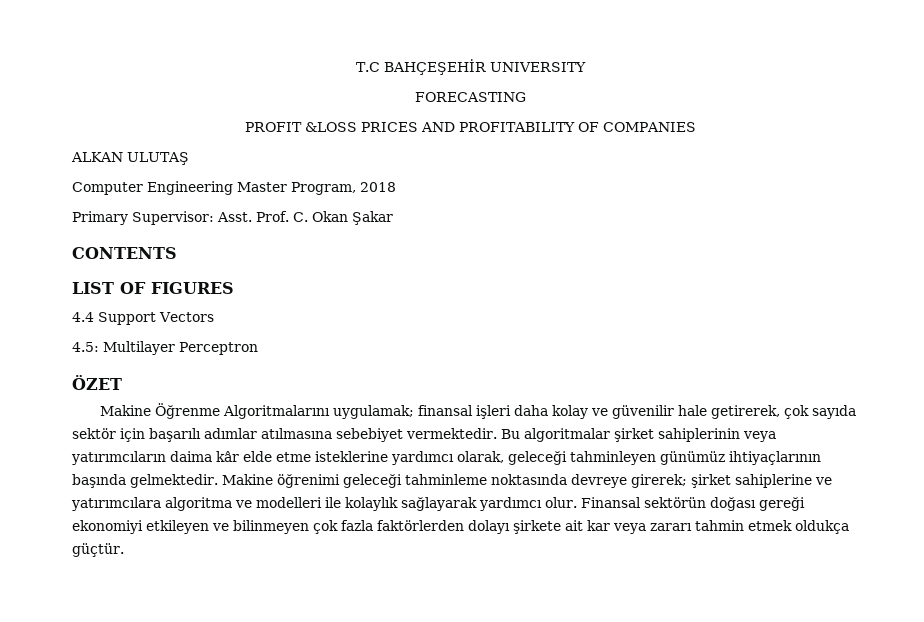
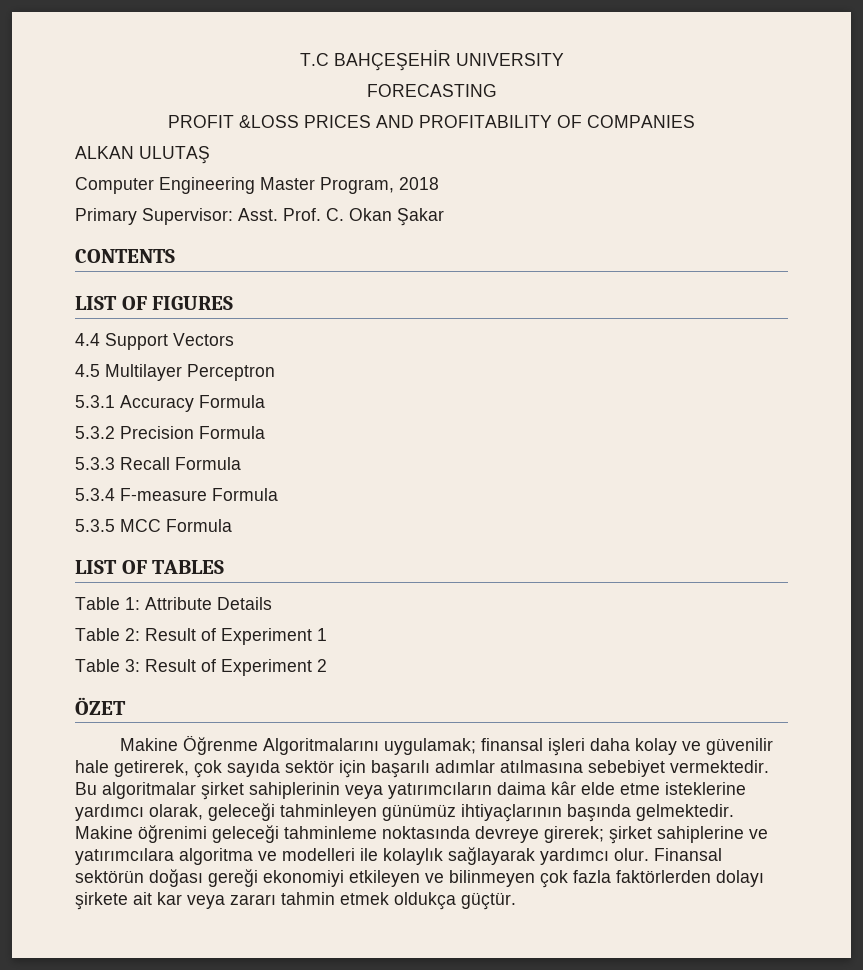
- 4.5: Multilayer Perceptron
+ 4.5 Multilayer Perceptron
+ 5.3.1 Accuracy Formula
+ 5.3.2 Precision Formula
+ 5.3.3 Recall Formula
+ 5.3.4 F-measure Formula
+ 5.3.5 MCC Formula
+ LIST OF TABLES
+ Table 1: Attribute Details
+ Table 2: Result of Experiment 1
+ Table 3: Result of Experiment 2

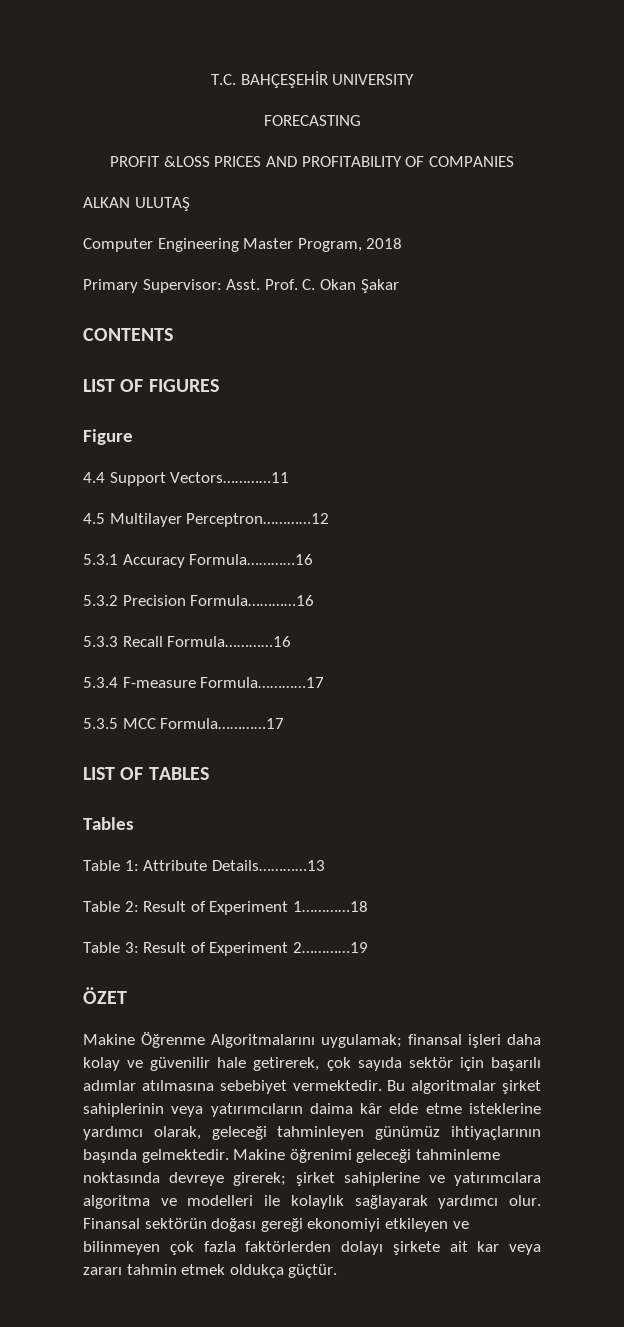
- T.C BAHÇEŞEHİR UNIVERSITY
+ T.C. BAHÇEŞEHİR UNIVERSITY
+ Figure
- 4.4 Support Vectors
+ 4.4 Support Vectors…………11
- 4.5 Multilayer Perceptron
+ 4.5 Multilayer Perceptron…………12
- 5.3.1 Accuracy Formula
+ 5.3.1 Accuracy Formula…………16
- 5.3.2 Precision Formula
+ 5.3.2 Precision Formula…………16
- 5.3.3 Recall Formula
+ 5.3.3 Recall Formula…………16
- 5.3.4 F-measure Formula
+ 5.3.4 F-measure Formula…………17
- 5.3.5 MCC Formula
+ 5.3.5 MCC Formula…………17
+ Tables
- Table 1: Attribute Details
+ Table 1: Attribute Details…………13
- Table 2: Result of Experiment 1
+ Table 2: Result of Experiment 1…………18
- Table 3: Result of Experiment 2
+ Table 3: Result of Experiment 2…………19

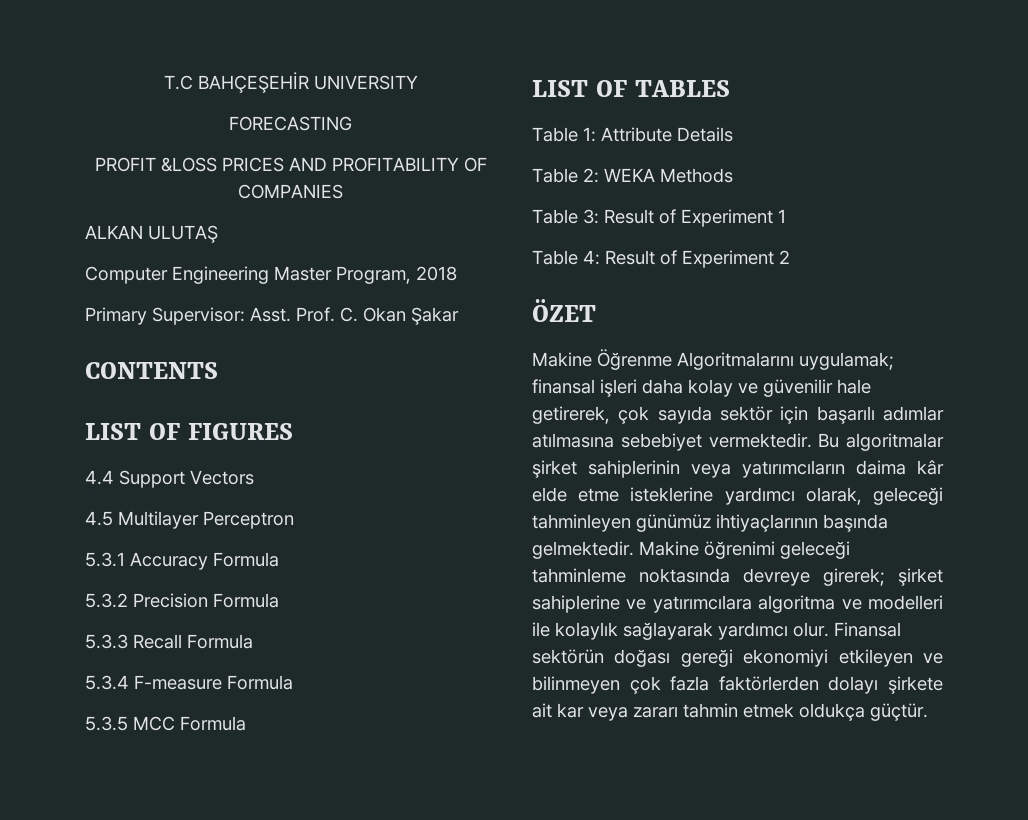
- T.C. BAHÇEŞEHİR UNIVERSITY
+ T.C BAHÇEŞEHİR UNIVERSITY
- Figure
- 4.4 Support Vectors…………11
+ 4.4 Support Vectors
- 4.5 Multilayer Perceptron…………12
+ 4.5 Multilayer Perceptron
- 5.3.1 Accuracy Formula…………16
+ 5.3.1 Accuracy Formula
- 5.3.2 Precision Formula…………16
+ 5.3.2 Precision Formula
- 5.3.3 Recall Formula…………16
+ 5.3.3 Recall Formula
- 5.3.4 F-measure Formula…………17
+ 5.3.4 F-measure Formula
- 5.3.5 MCC Formula…………17
+ 5.3.5 MCC Formula
- Tables
- Table 1: Attribute Details…………13
+ Table 1: Attribute Details
- Table 2: Result of Experiment 1…………18
+ Table 2: WEKA Methods
- Table 3: Result of Experiment 2…………19
+ Table 3: Result of Experiment 1
+ Table 4: Result of Experiment 2

